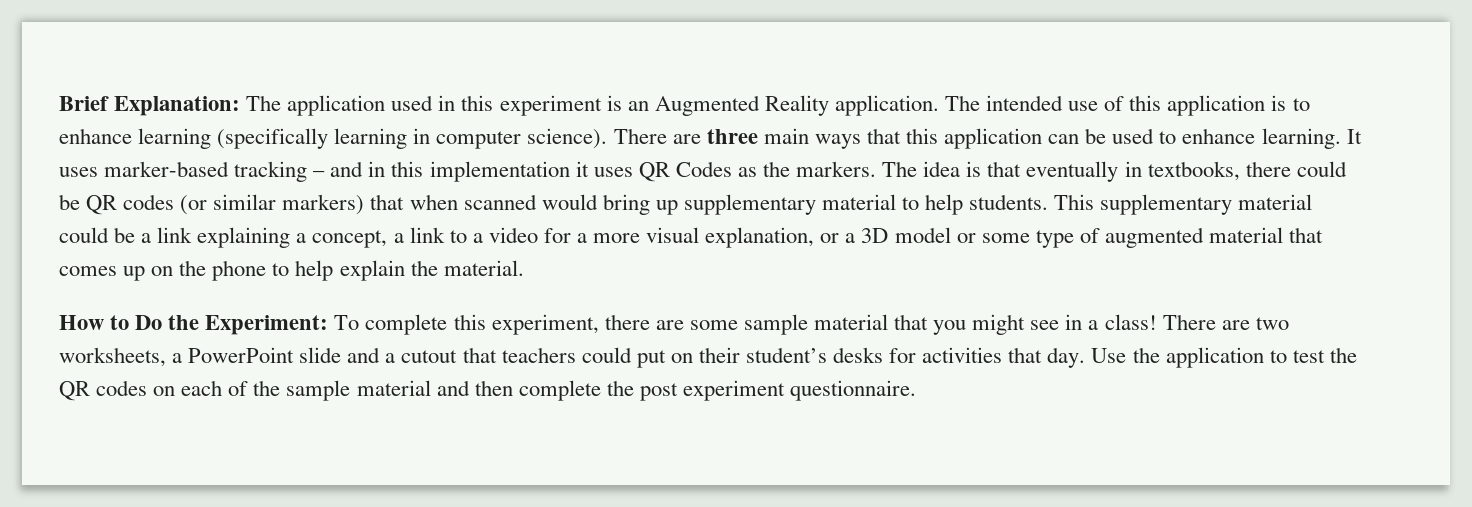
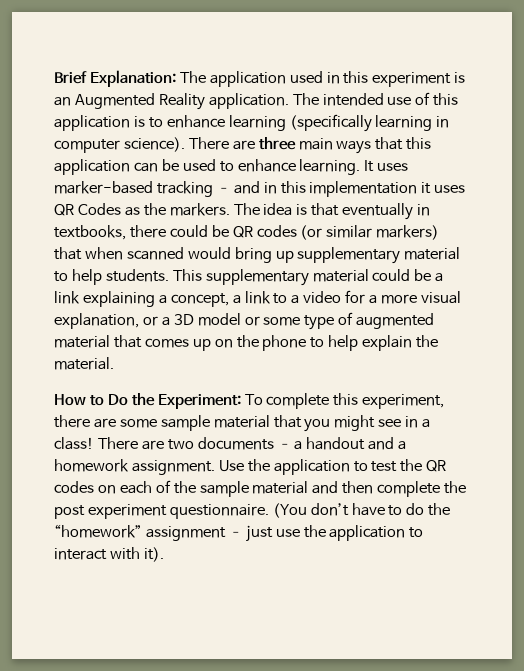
- There are two worksheets, a PowerPoint slide and a cutout that teachers could put on their student’s desks for activities that day.
+ There are two documents – a handout and a homework assignment.
+ (You don’t have to do the “homework” assignment – just use the application to interact with it).

